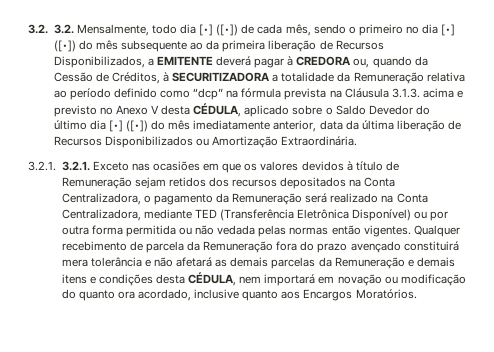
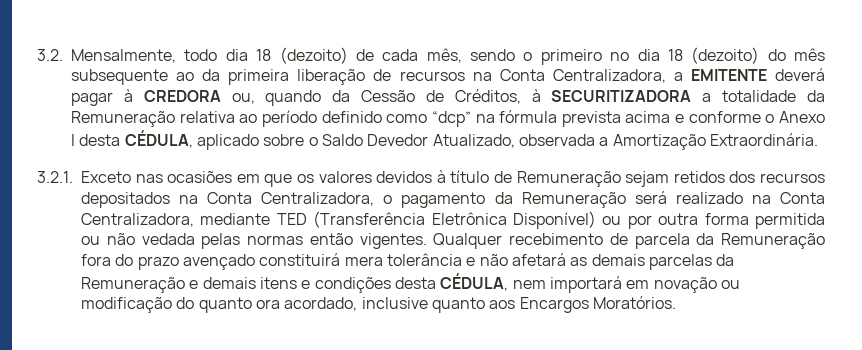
- 3.2. 3.2. Mensalmente, todo dia [•] ([•]) de cada mês, sendo o primeiro no dia [•] ([•]) do mês subsequente ao da primeira liberação de Recursos Disponibilizados, a EMITENTE deverá pagar à CREDORA ou, quando da Cessão de Créditos, à SECURITIZADORA a totalidade da Remuneração relativa ao período definido como “dcp” na fórmula prevista na Cláusula 3.1.3. acima e previsto no Anexo V desta CÉDULA, aplicado sobre o Saldo Devedor do último dia [•] ([•]) do mês imediatamente anterior, data da última liberação de Recursos Disponibilizados ou Amortização Extraordinária.
+ 3.2. Mensalmente, todo dia 18 (dezoito) de cada mês, sendo o primeiro no dia 18 (dezoito) do mês subsequente ao da primeira liberação de recursos na Conta Centralizadora, a EMITENTE deverá pagar à CREDORA ou, quando da Cessão de Créditos, à SECURITIZADORA a totalidade da Remuneração relativa ao período definido como “dcp” na fórmula prevista acima e conforme o Anexo I desta CÉDULA, aplicado sobre o Saldo Devedor Atualizado, observada a Amortização Extraordinária.
- 3.2.1. 3.2.1. Exceto nas ocasiões em que os valores devidos à título de Remuneração sejam retidos dos recursos depositados na Conta Centralizadora, o pagamento da Remuneração será realizado na Conta Centralizadora, mediante TED (Transferência Eletrônica Disponível) ou por outra forma permitida ou não vedada pelas normas então vigentes.
+ 3.2.1. Exceto nas ocasiões em que os valores devidos à título de Remuneração sejam retidos dos recursos depositados na Conta Centralizadora, o pagamento da Remuneração será realizado na Conta Centralizadora, mediante TED (Transferência Eletrônica Disponível) ou por outra forma permitida ou não vedada pelas normas então vigentes.

